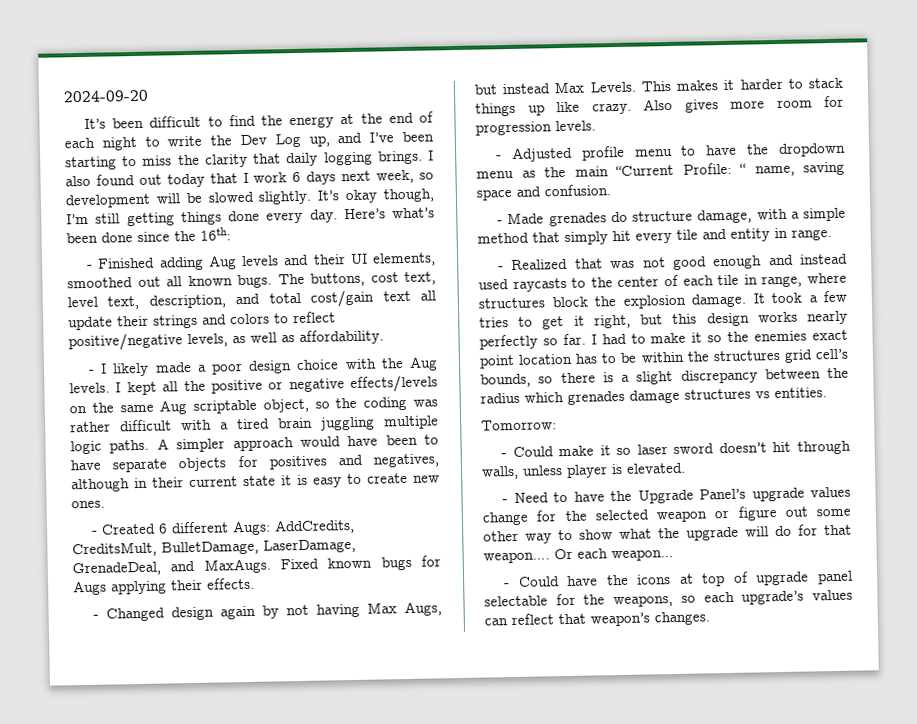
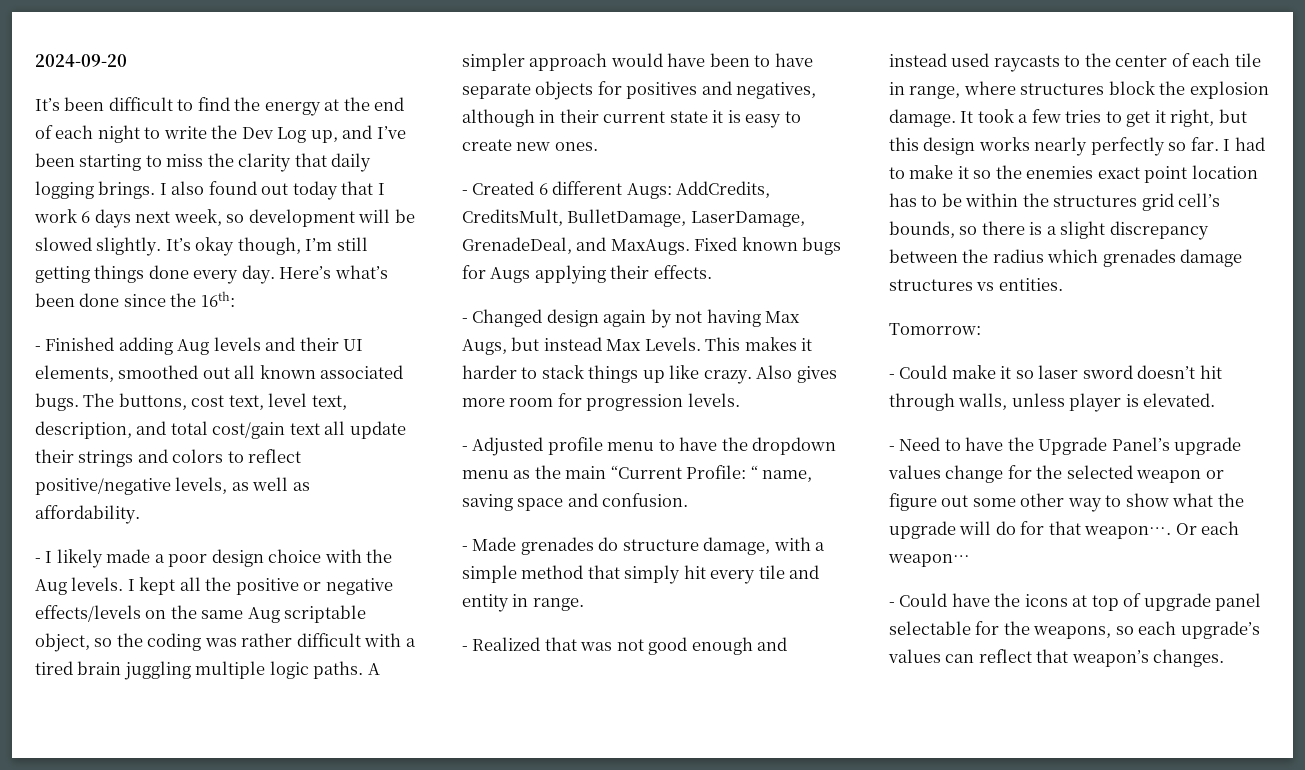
- - Finished adding Aug levels and their UI elements, smoothed out all known bugs.
+ - Finished adding Aug levels and their UI elements, smoothed out all known associated bugs.

